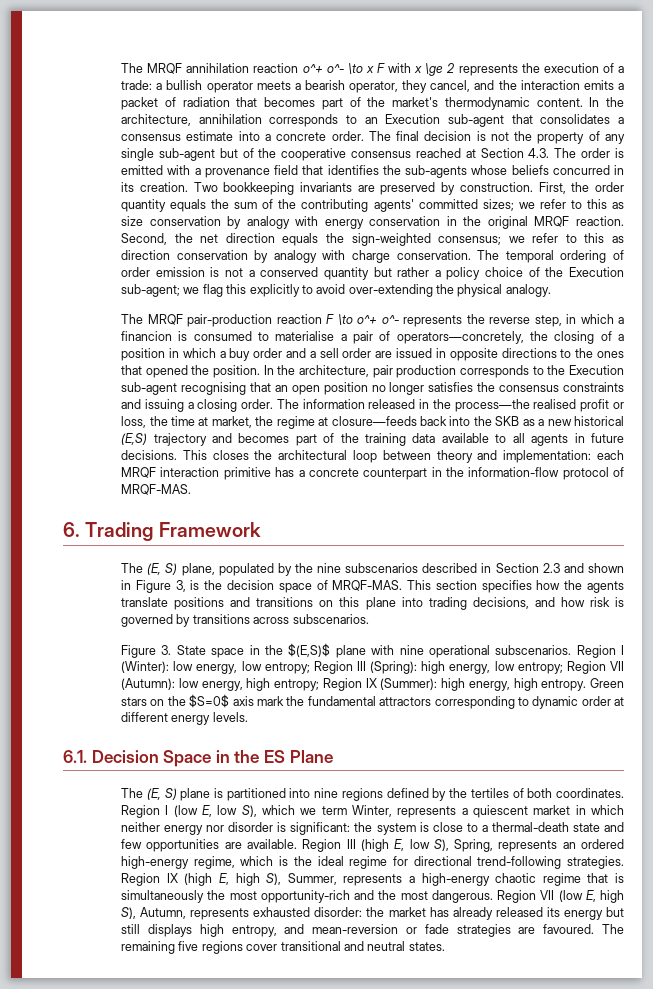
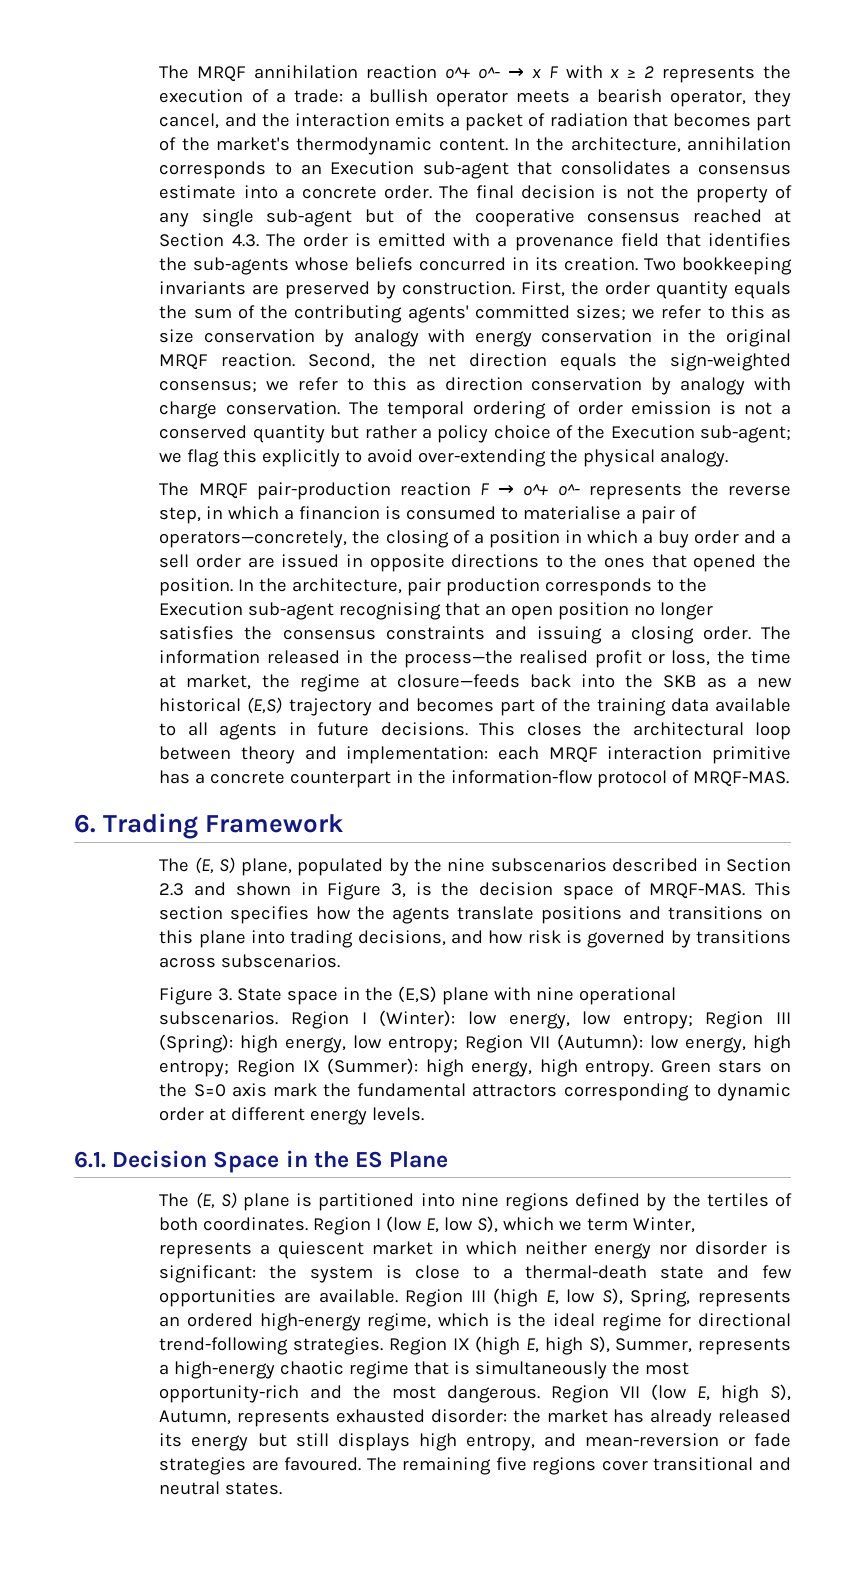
- The MRQF annihilation reaction o^+ o^- \to x F with x \ge 2 represents the execution of a trade: a bullish operator meets a bearish operator, they cancel, and the interaction emits a packet of radiation that becomes part of the market's thermodynamic content.
+ The MRQF annihilation reaction o^+ o^- → x F with x ≥ 2 represents the execution of a trade: a bullish operator meets a bearish operator, they cancel, and the interaction emits a packet of radiation that becomes part of the market's thermodynamic content.
- The MRQF pair-production reaction F \to o^+ o^- represents the reverse step, in which a financion is consumed to materialise a pair of operators—concretely, the closing of a position in which a buy order and a sell order are issued in opposite directions to the ones that opened the position.
+ The MRQF pair-production reaction F → o^+ o^- represents the reverse step, in which a financion is consumed to materialise a pair of operators—concretely, the closing of a position in which a buy order and a sell order are issued in opposite directions to the ones that opened the position.
- Figure 3. State space in the $(E,S)$ plane with nine operational subscenarios.
+ Figure 3. State space in the (E,S) plane with nine operational subscenarios.
- Green stars on the $S=0$ axis mark the fundamental attractors corresponding to dynamic order at different energy levels.
+ Green stars on the S=0 axis mark the fundamental attractors corresponding to dynamic order at different energy levels.

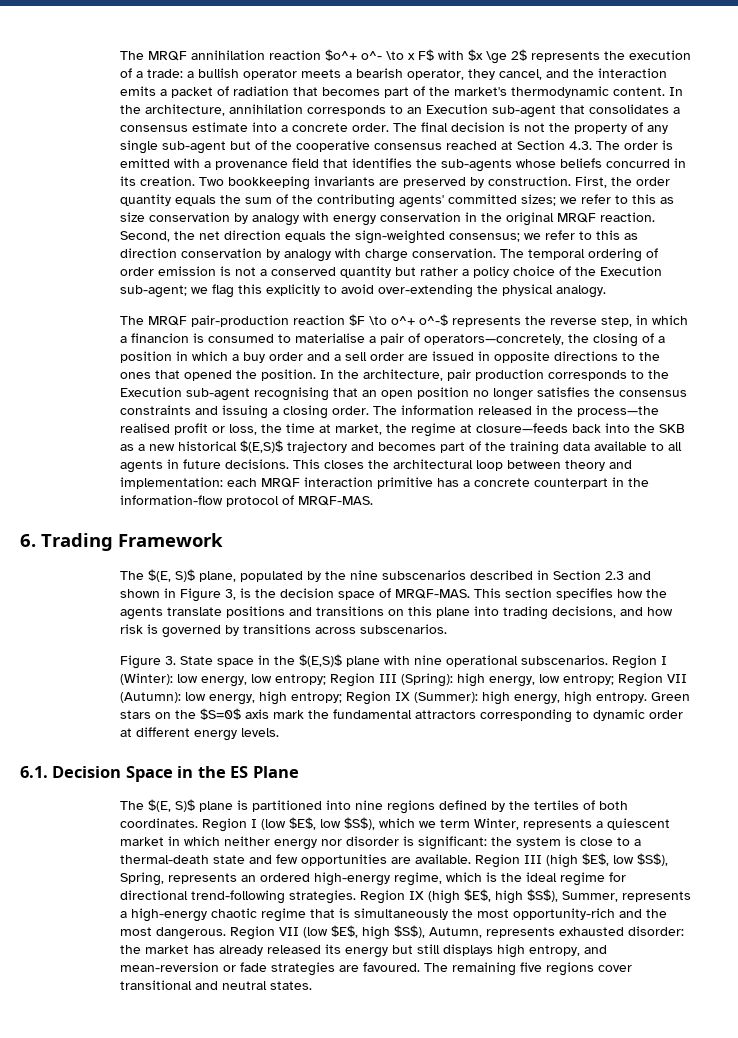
- The MRQF annihilation reaction o^+ o^- → x F with x ≥ 2 represents the execution of a trade: a bullish operator meets a bearish operator, they cancel, and the interaction emits a packet of radiation that becomes part of the market's thermodynamic content.
+ The MRQF annihilation reaction $o^+ o^- \to x F$ with $x \ge 2$ represents the execution of a trade: a bullish operator meets a bearish operator, they cancel, and the interaction emits a packet of radiation that becomes part of the market's thermodynamic content.
- The MRQF pair-production reaction F → o^+ o^- represents the reverse step, in which a financion is consumed to materialise a pair of operators—concretely, the closing of a position in which a buy order and a sell order are issued in opposite directions to the ones that opened the position.
+ The MRQF pair-production reaction $F \to o^+ o^-$ represents the reverse step, in which a financion is consumed to materialise a pair of operators—concretely, the closing of a position in which a buy order and a sell order are issued in opposite directions to the ones that opened the position.
- The information released in the process—the realised profit or loss, the time at market, the regime at closure—feeds back into the SKB as a new historical (E,S) trajectory and becomes part of the training data available to all agents in future decisions.
+ The information released in the process—the realised profit or loss, the time at market, the regime at closure—feeds back into the SKB as a new historical $(E,S)$ trajectory and becomes part of the training data available to all agents in future decisions.
- The (E, S) plane, populated by the nine subscenarios described in Section 2.3 and shown in Figure 3, is the decision space of MRQF-MAS.
+ The $(E, S)$ plane, populated by the nine subscenarios described in Section 2.3 and shown in Figure 3, is the decision space of MRQF-MAS.
- Figure 3. State space in the (E,S) plane with nine operational subscenarios.
+ Figure 3. State space in the $(E,S)$ plane with nine operational subscenarios.
- Green stars on the S=0 axis mark the fundamental attractors corresponding to dynamic order at different energy levels.
+ Green stars on the $S=0$ axis mark the fundamental attractors corresponding to dynamic order at different energy levels.
- The (E, S) plane is partitioned into nine regions defined by the tertiles of both coordinates.
+ The $(E, S)$ plane is partitioned into nine regions defined by the tertiles of both coordinates.
- Region I (low E, low S), which we term Winter, represents a quiescent market in which neither energy nor disorder is significant: the system is close to a thermal-death state and few opportunities are available.
+ Region I (low $E$, low $S$), which we term Winter, represents a quiescent market in which neither energy nor disorder is significant: the system is close to a thermal-death state and few opportunities are available.
- Region III (high E, low S), Spring, represents an ordered high-energy regime, which is the ideal regime for directional trend-following strategies.
+ Region III (high $E$, low $S$), Spring, represents an ordered high-energy regime, which is the ideal regime for directional trend-following strategies.
- Region IX (high E, high S), Summer, represents a high-energy chaotic regime that is simultaneously the most opportunity-rich and the most dangerous.
+ Region IX (high $E$, high $S$), Summer, represents a high-energy chaotic regime that is simultaneously the most opportunity-rich and the most dangerous.
- Region VII (low E, high S), Autumn, represents exhausted disorder: the market has already released its energy but still displays high entropy, and mean-reversion or fade strategies are favoured.
+ Region VII (low $E$, high $S$), Autumn, represents exhausted disorder: the market has already released its energy but still displays high entropy, and mean-reversion or fade strategies are favoured.

